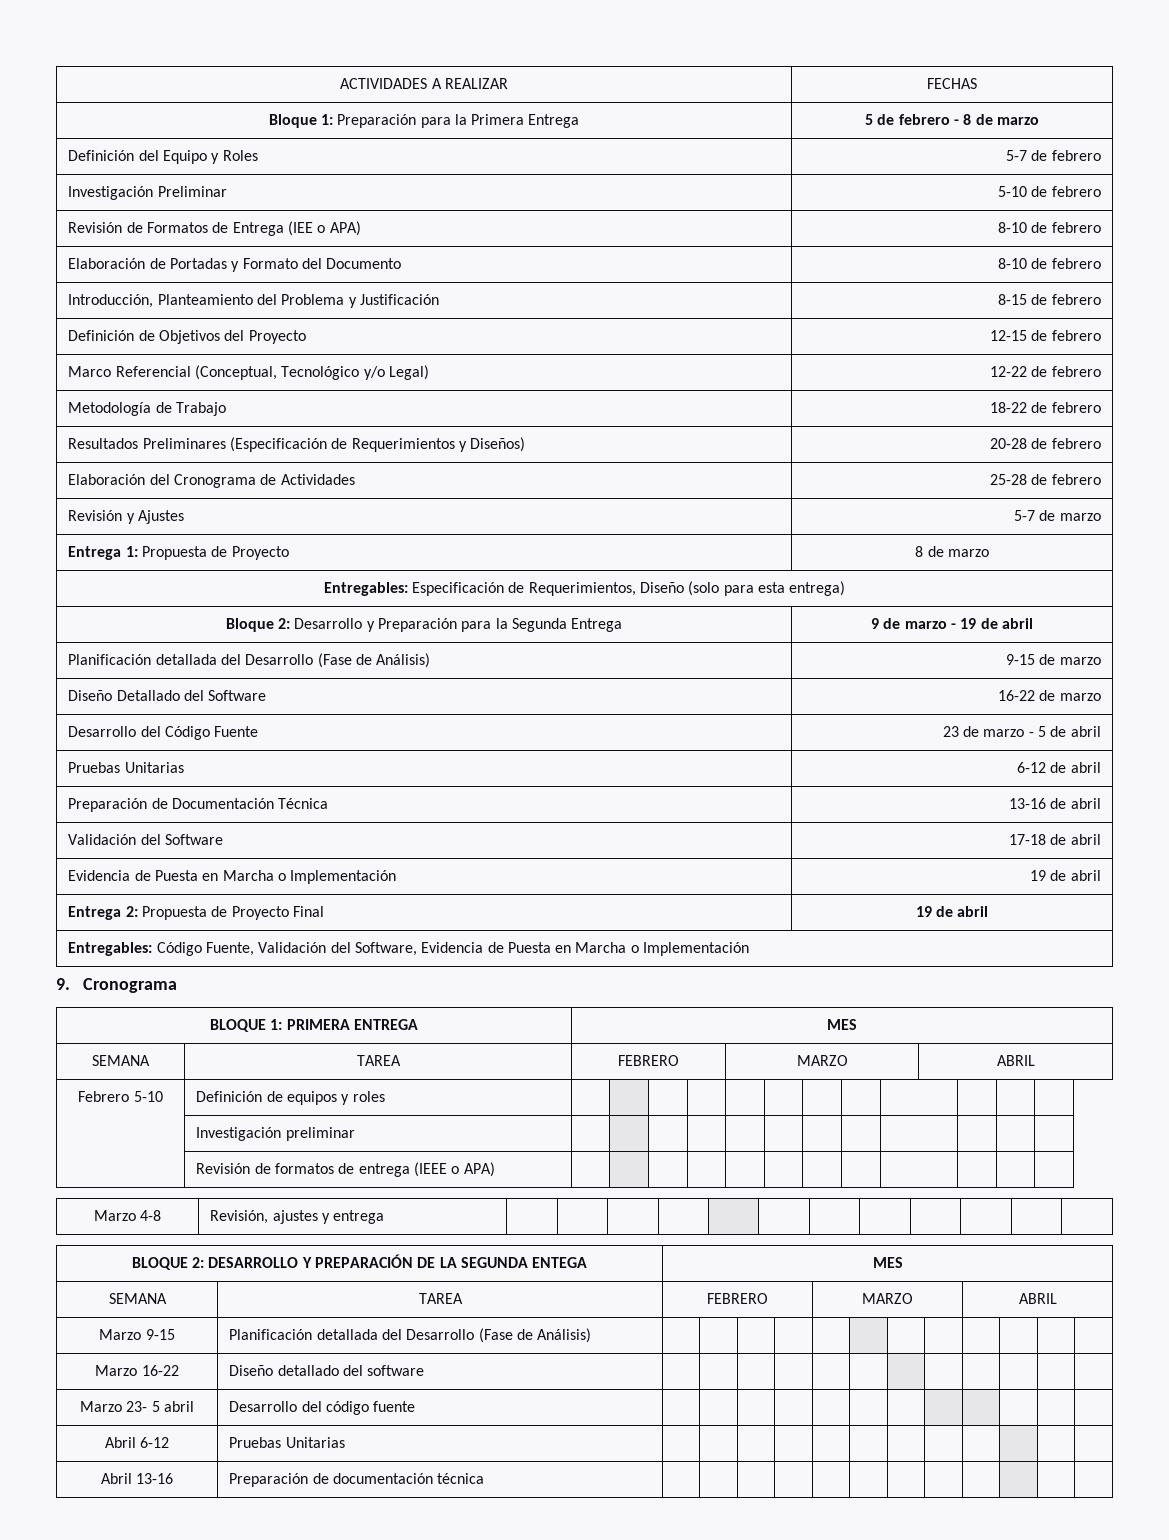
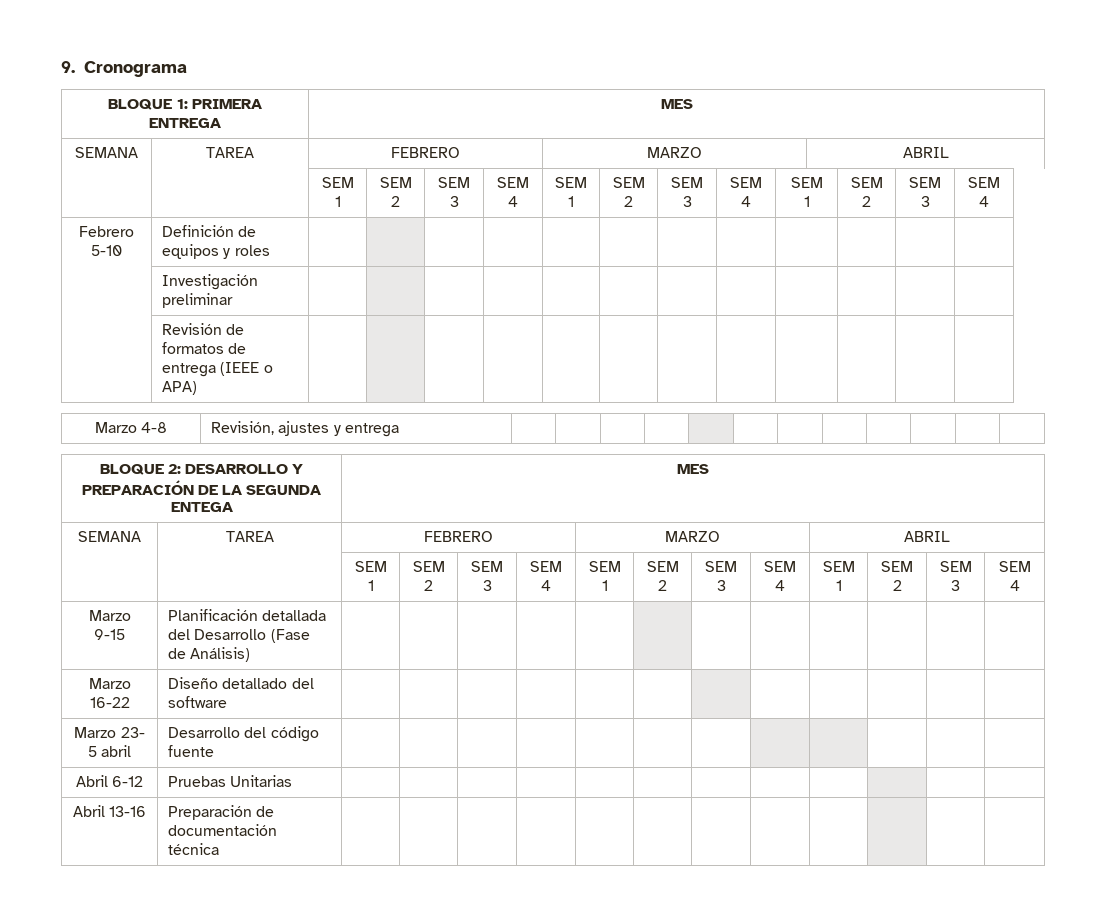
- ACTIVIDADES A REALIZAR | FECHAS
- Bloque 1: Preparación para la Primera Entrega | 5 de febrero - 8 de marzo
- Definición del Equipo y Roles | 5-7 de febrero
- Investigación Preliminar | 5-10 de febrero
- Revisión de Formatos de Entrega (IEE o APA) | 8-10 de febrero
- Elaboración de Portadas y Formato del Documento | 8-10 de febrero
- Introducción, Planteamiento del Problema y Justificación | 8-15 de febrero
- Definición de Objetivos del Proyecto | 12-15 de febrero
- Marco Referencial (Conceptual, Tecnológico y/o Legal) | 12-22 de febrero
- Metodología de Trabajo | 18-22 de febrero
- Resultados Preliminares (Especificación de Requerimientos y Diseños) | 20-28 de febrero
- Elaboración del Cronograma de Actividades | 25-28 de febrero
- Revisión y Ajustes | 5-7 de marzo
- Entrega 1: Propuesta de Proyecto | 8 de marzo
- Entregables: Especificación de Requerimientos, Diseño (solo para esta entrega)
- Bloque 2: Desarrollo y Preparación para la Segunda Entrega | 9 de marzo - 19 de abril
- Planificación detallada del Desarrollo (Fase de Análisis) | 9-15 de marzo
- Diseño Detallado del Software | 16-22 de marzo
- Desarrollo del Código Fuente | 23 de marzo - 5 de abril
- Pruebas Unitarias | 6-12 de abril
- Preparación de Documentación Técnica | 13-16 de abril
- Validación del Software | 17-18 de abril
- Evidencia de Puesta en Marcha o Implementación | 19 de abril
- Entrega 2: Propuesta de Proyecto Final | 19 de abril
- Entregables: Código Fuente, Validación del Software, Evidencia de Puesta en Marcha o Implementación
  BLOQUE 1: PRIMERA ENTREGA | MES
  SEMANA | TAREA | FEBRERO | MARZO | ABRIL
+ | | SEM 1 | SEM 2 | SEM 3 | SEM 4 | SEM 1 | SEM 2 | SEM 3 | SEM 4 | SEM 1 | SEM 2 | SEM 3 | SEM 4
  BLOQUE 2: DESARROLLO Y PREPARACIÓN DE LA SEGUNDA ENTEGA | MES
  SEMANA | TAREA | FEBRERO | MARZO | ABRIL
+ | | SEM 1 | SEM 2 | SEM 3 | SEM 4 | SEM 1 | SEM 2 | SEM 3 | SEM 4 | SEM 1 | SEM 2 | SEM 3 | SEM 4

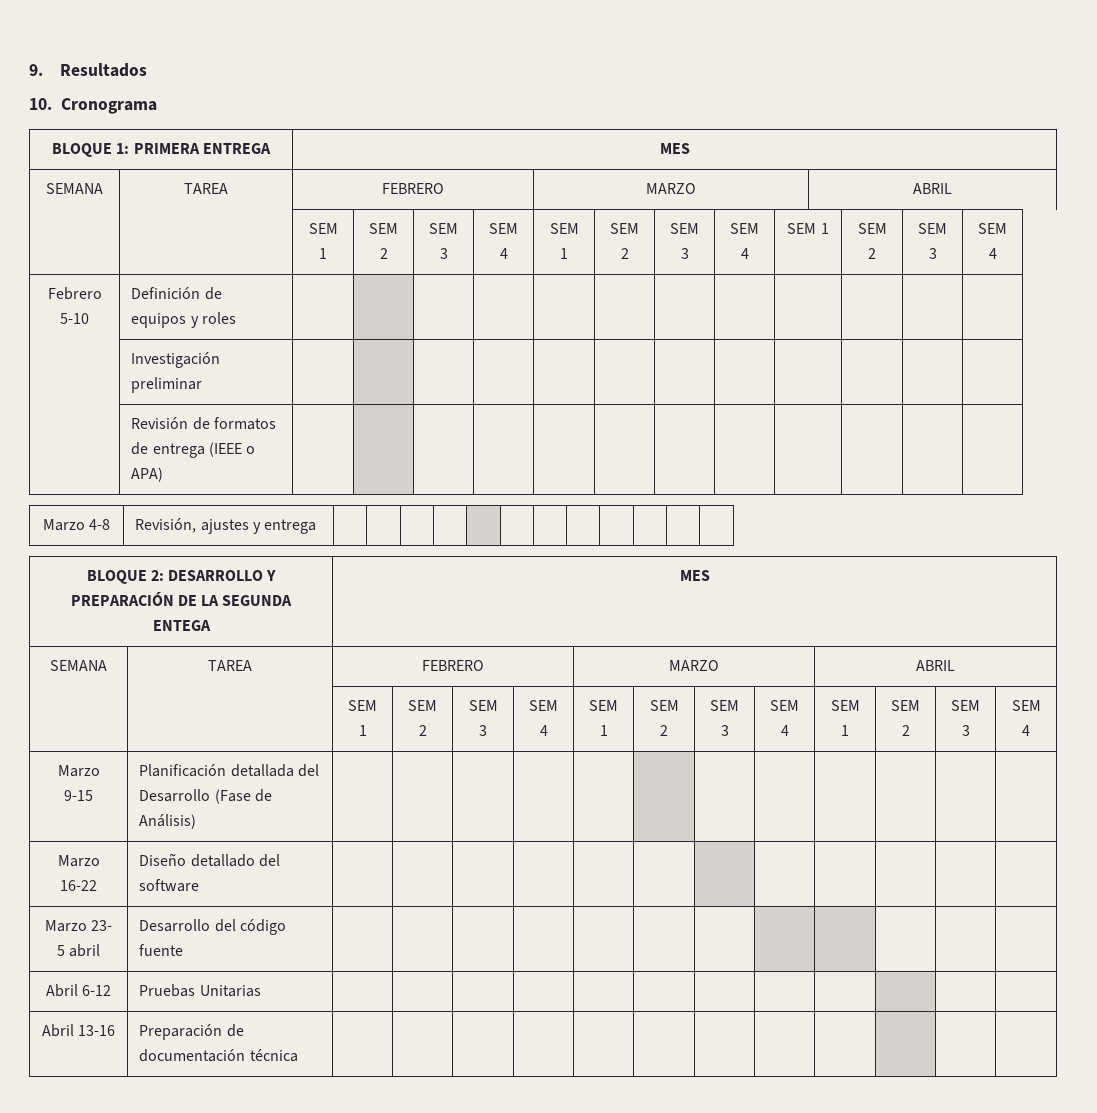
- 9. Cronograma
+ 9. Resultados
+ 10. Cronograma

